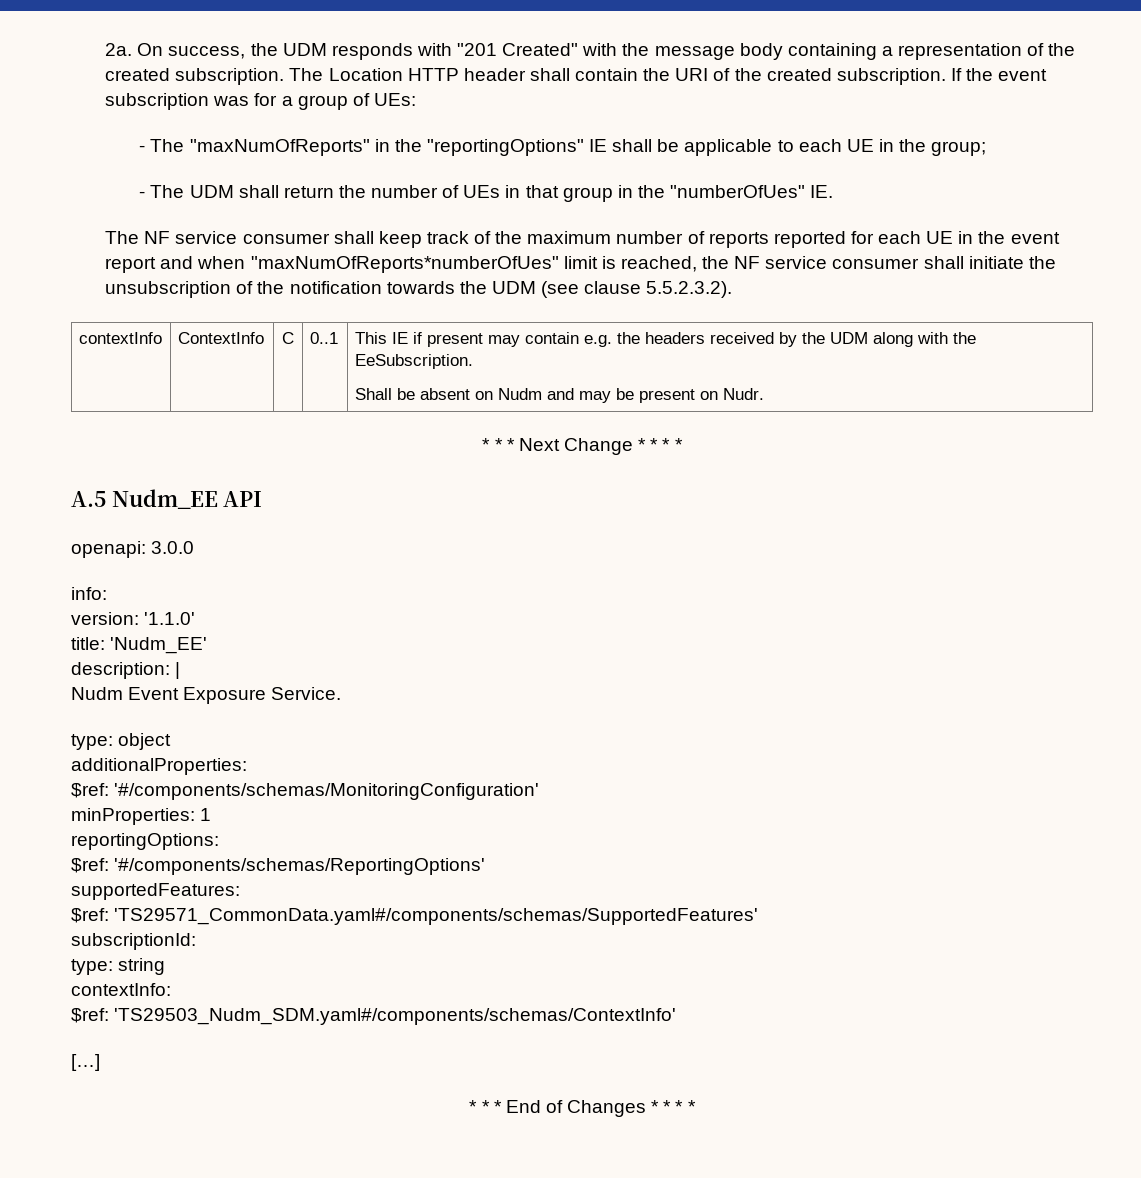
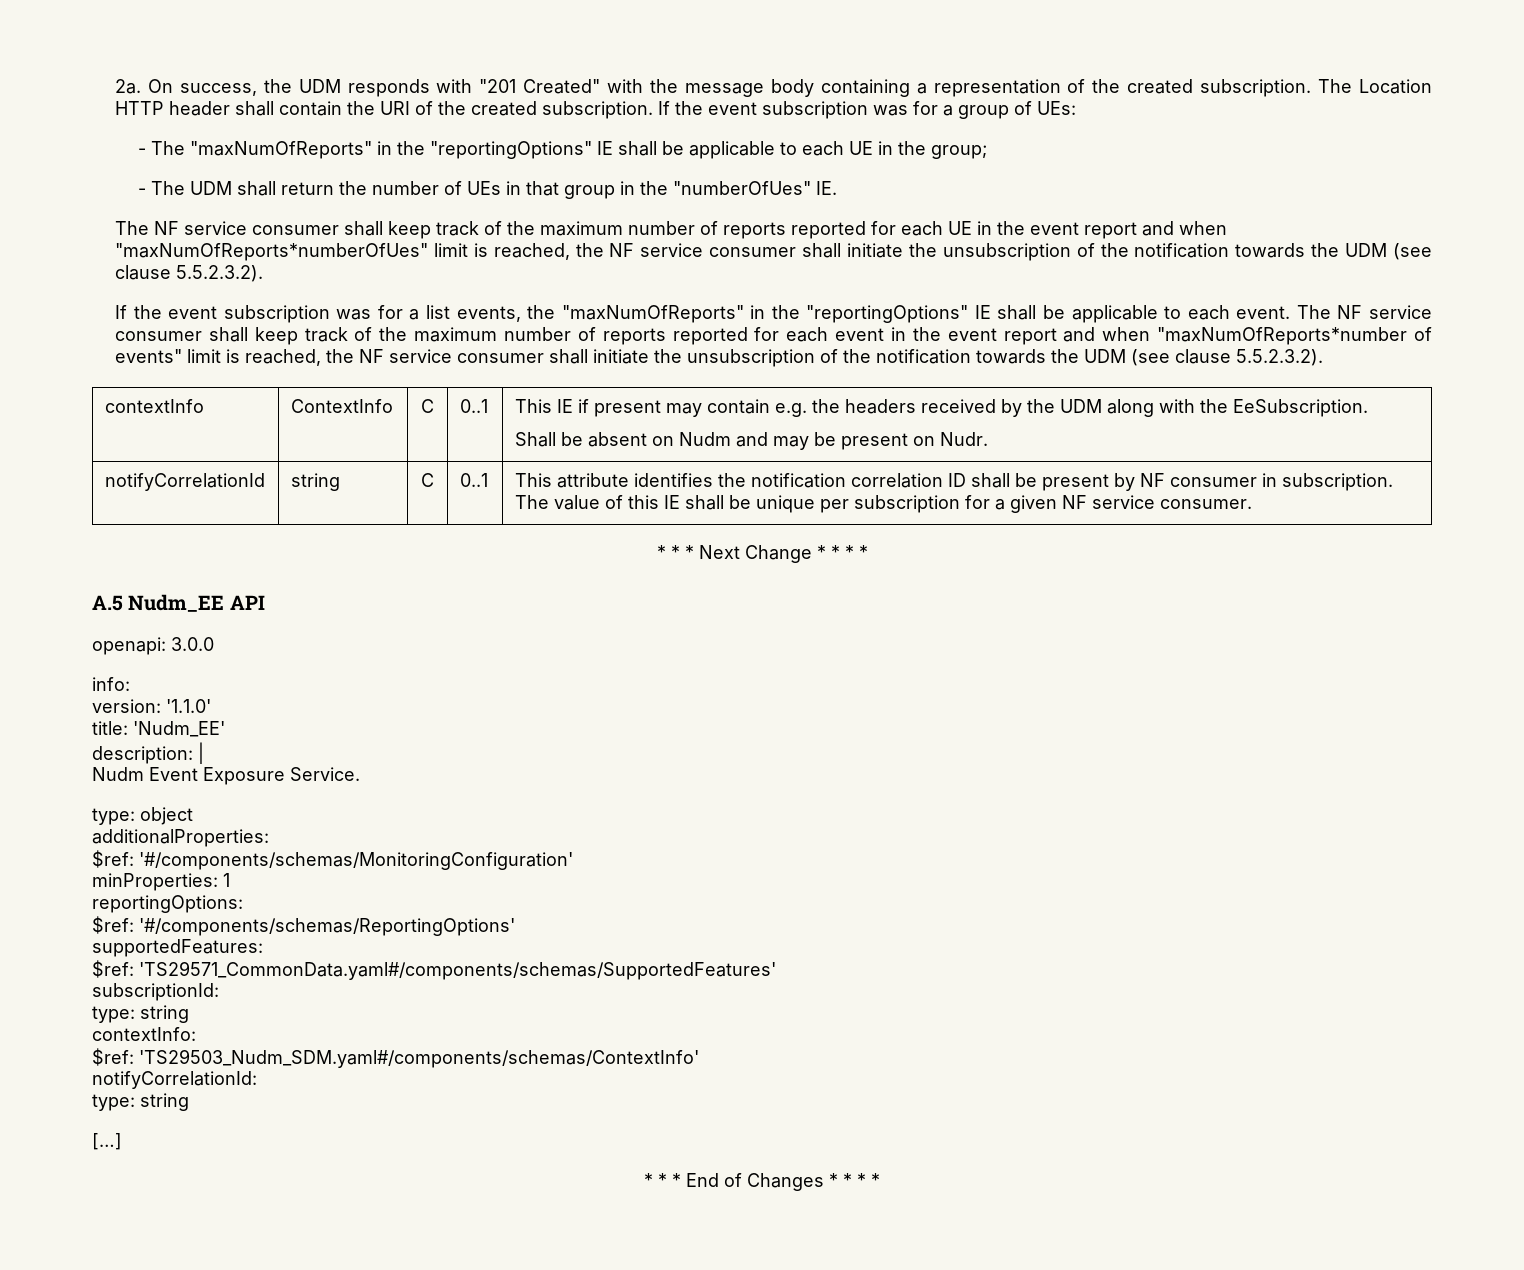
+ If the event subscription was for a list events, the "maxNumOfReports" in the "reportingOptions" IE shall be applicable to each event. The NF service consumer shall keep track of the maximum number of reports reported for each event in the event report and when "maxNumOfReports*number of events" limit is reached, the NF service consumer shall initiate the unsubscription of the notification towards the UDM (see clause 5.5.2.3.2).
+ notifyCorrelationId | string | C | 0..1 | This attribute identifies the notification correlation ID shall be present by NF consumer in subscription. The value of this IE shall be unique per subscription for a given NF service consumer.
+ notifyCorrelationId:
+ type: string

